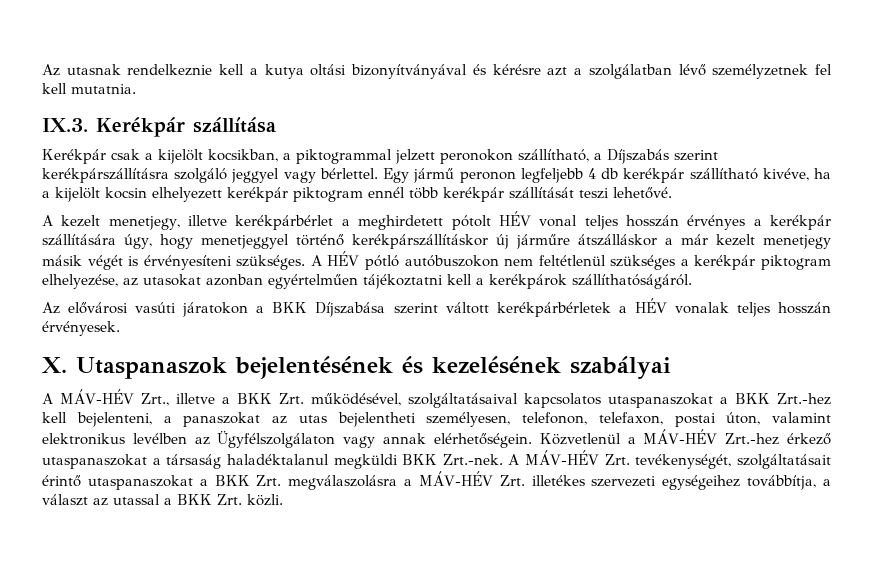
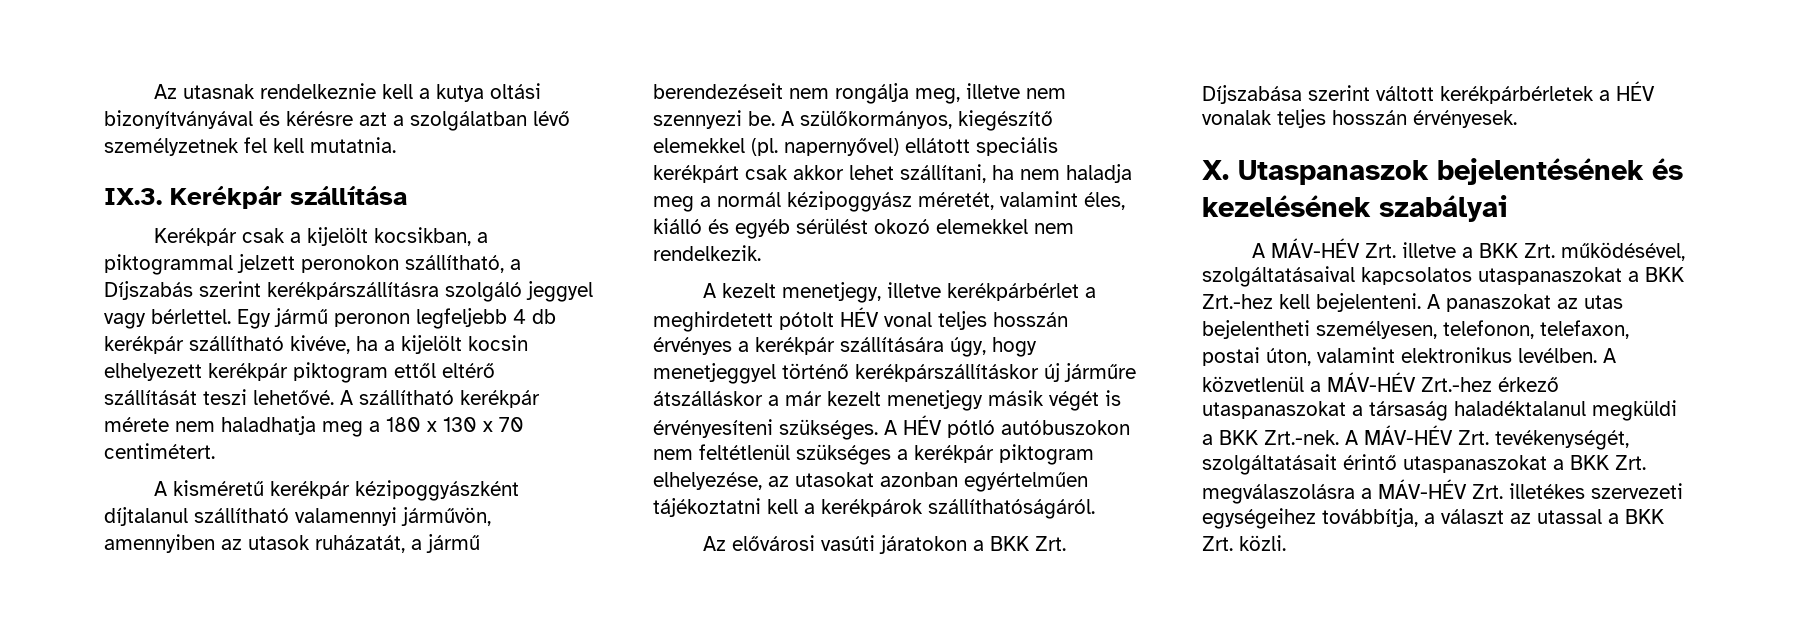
- Egy jármű peronon legfeljebb 4 db kerékpár szállítható kivéve, ha a kijelölt kocsin elhelyezett kerékpár piktogram ennél több kerékpár szállítását teszi lehetővé.
+ Egy jármű peronon legfeljebb 4 db kerékpár szállítható kivéve, ha a kijelölt kocsin elhelyezett kerékpár piktogram ettől eltérő szállítását teszi lehetővé. A szállítható kerékpár mérete nem haladhatja meg a 180 x 130 x 70 centimétert.
+ A kisméretű kerékpár kézipoggyászként díjtalanul szállítható valamennyi járművön, amennyiben az utasok ruházatát, a jármű berendezéseit nem rongálja meg, illetve nem szennyezi be. A szülőkormányos, kiegészítő elemekkel (pl. napernyővel) ellátott speciális kerékpárt csak akkor lehet szállítani, ha nem haladja meg a normál kézipoggyász méretét, valamint éles, kiálló és egyéb sérülést okozó elemekkel nem rendelkezik.
- Az elővárosi vasúti járatokon a BKK Díjszabása szerint váltott kerékpárbérletek a HÉV vonalak teljes hosszán érvényesek.
+ Az elővárosi vasúti járatokon a BKK Zrt. Díjszabása szerint váltott kerékpárbérletek a HÉV vonalak teljes hosszán érvényesek.
- A MÁV-HÉV Zrt., illetve a BKK Zrt. működésével, szolgáltatásaival kapcsolatos utaspanaszokat a BKK Zrt.-hez kell bejelenteni, a panaszokat az utas bejelentheti személyesen, telefonon, telefaxon, postai úton, valamint elektronikus levélben az Ügyfélszolgálaton vagy annak elérhetőségein. Közvetlenül a MÁV-HÉV Zrt.-hez érkező utaspanaszokat a társaság haladéktalanul megküldi BKK Zrt.-nek. A MÁV-HÉV Zrt. tevékenységét, szolgáltatásait érintő utaspanaszokat a BKK Zrt. megválaszolásra a MÁV-HÉV Zrt. illetékes szervezeti egységeihez továbbítja, a választ az utassal a BKK Zrt. közli.
+ A MÁV-HÉV Zrt. illetve a BKK Zrt. működésével, szolgáltatásaival kapcsolatos utaspanaszokat a BKK Zrt.-hez kell bejelenteni. A panaszokat az utas bejelentheti személyesen, telefonon, telefaxon, postai úton, valamint elektronikus levélben. A közvetlenül a MÁV-HÉV Zrt.-hez érkező utaspanaszokat a társaság haladéktalanul megküldi a BKK Zrt.-nek. A MÁV-HÉV Zrt. tevékenységét, szolgáltatásait érintő utaspanaszokat a BKK Zrt. megválaszolásra a MÁV-HÉV Zrt. illetékes szervezeti egységeihez továbbítja, a választ az utassal a BKK Zrt. közli.

